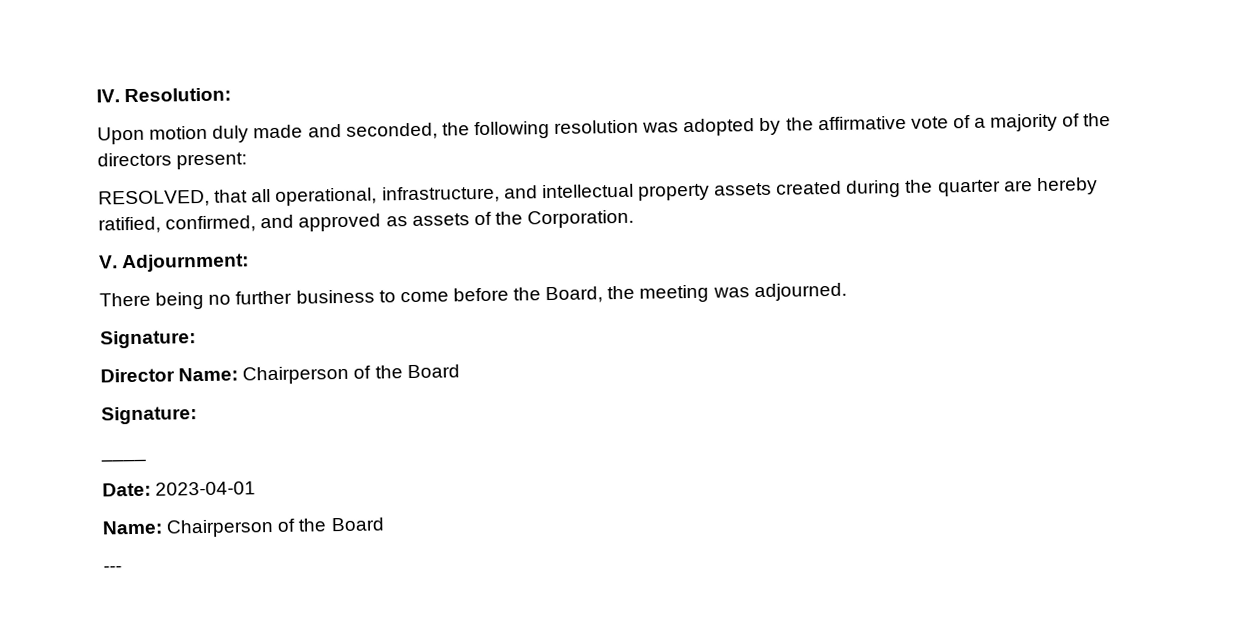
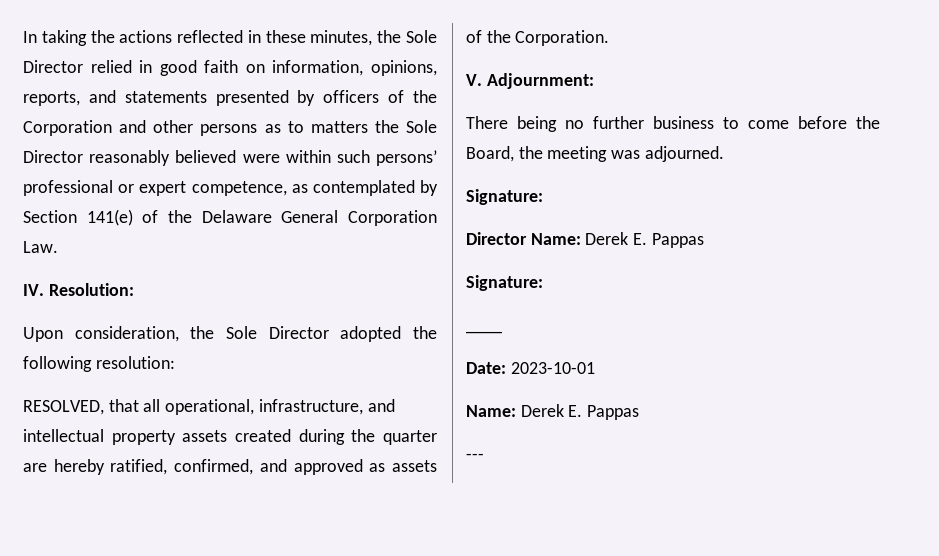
+ In taking the actions reflected in these minutes, the Sole Director relied in good faith on information, opinions, reports, and statements presented by officers of the Corporation and other persons as to matters the Sole Director reasonably believed were within such persons’ professional or expert competence, as contemplated by Section 141(e) of the Delaware General Corporation Law.
  IV. Resolution:
- Upon motion duly made and seconded, the following resolution was adopted by the affirmative vote of a majority of the directors present:
+ Upon consideration, the Sole Director adopted the following resolution:
- Director Name: Chairperson of the Board
+ Director Name: Derek E. Pappas
- Date: 2023-04-01
- Name: Chairperson of the Board
+ Date: 2023-10-01
+ Name: Derek E. Pappas

